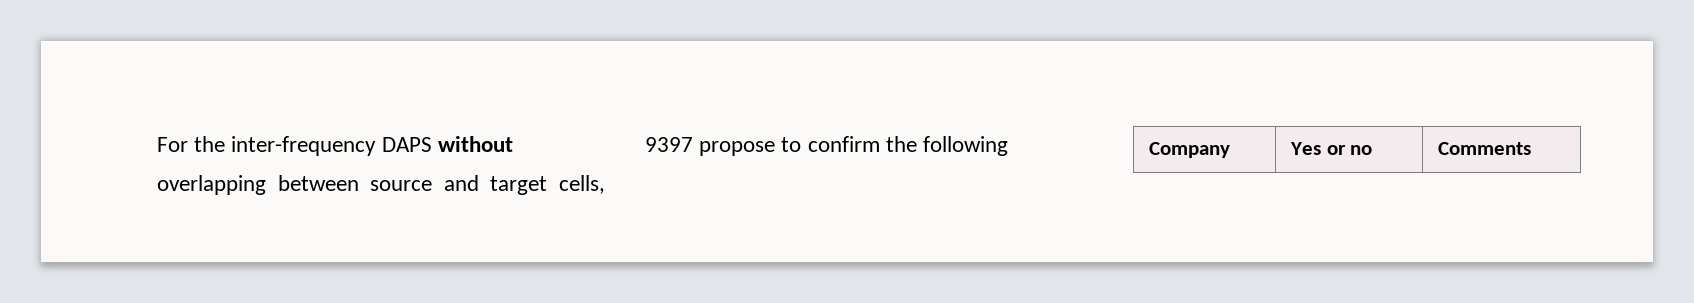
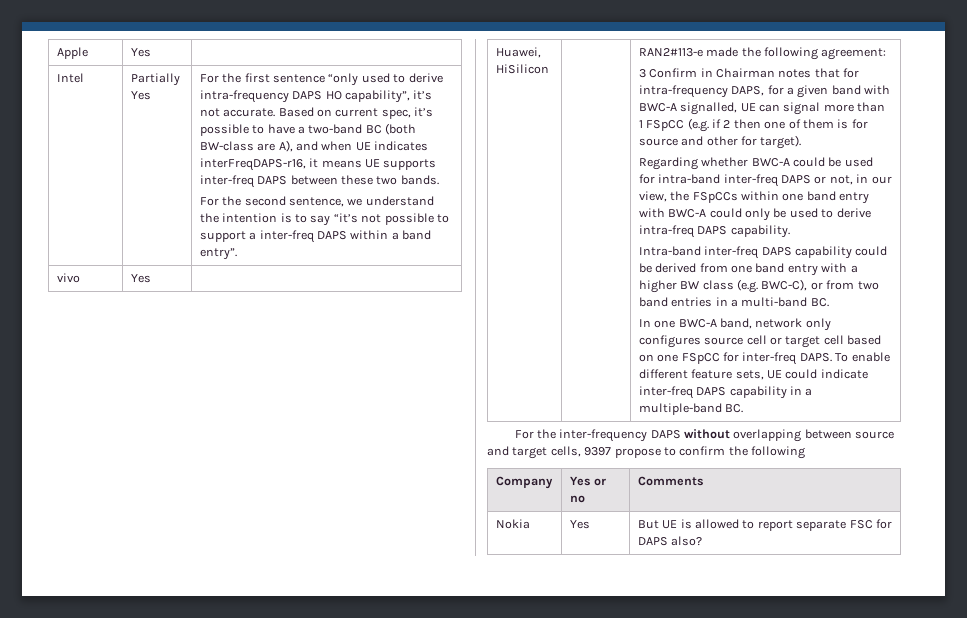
+ Apple | Yes |
+ Intel | Partially Yes | For the first sentence “only used to derive intra-frequency DAPS HO capability”, it’s not accurate. Based on current spec, it’s possible to have a two-band BC (both BW-class are A), and when UE indicates interFreqDAPS-r16, it means UE supports inter-freq DAPS between these two bands.
+ For the second sentence, we understand the intention is to say “it’s not possible to support a inter-freq DAPS within a band entry”.
+ vivo | Yes |
+ Huawei, HiSilicon | | RAN2#113-e made the following agreement:
+ 3 Confirm in Chairman notes that for intra-frequency DAPS, for a given band with BWC-A signalled, UE can signal more than 1 FSpCC (e.g. if 2 then one of them is for source and other for target).
+ Regarding whether BWC-A could be used for intra-band inter-freq DAPS or not, in our view, the FSpCCs within one band entry with BWC-A could only be used to derive intra-freq DAPS capability.
+ Intra-band inter-freq DAPS capability could be derived from one band entry with a higher BW class (e.g. BWC-C), or from two band entries in a multi-band BC.
+ In one BWC-A band, network only configures source cell or target cell based on one FSpCC for inter-freq DAPS. To enable different feature sets, UE could indicate inter-freq DAPS capability in a multiple-band BC.
+ Nokia | Yes | But UE is allowed to report separate FSC for DAPS also?

